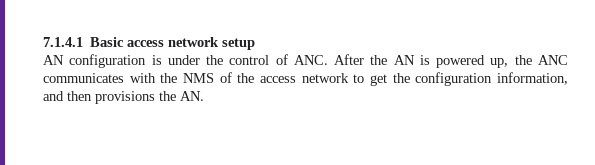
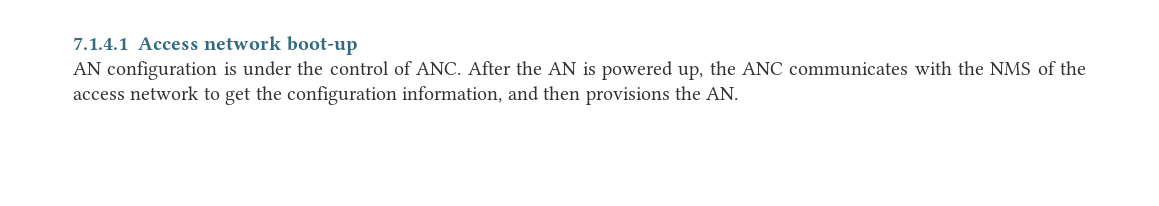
- 7.1.4.1 Basic access network setup
+ 7.1.4.1 Access network boot-up

